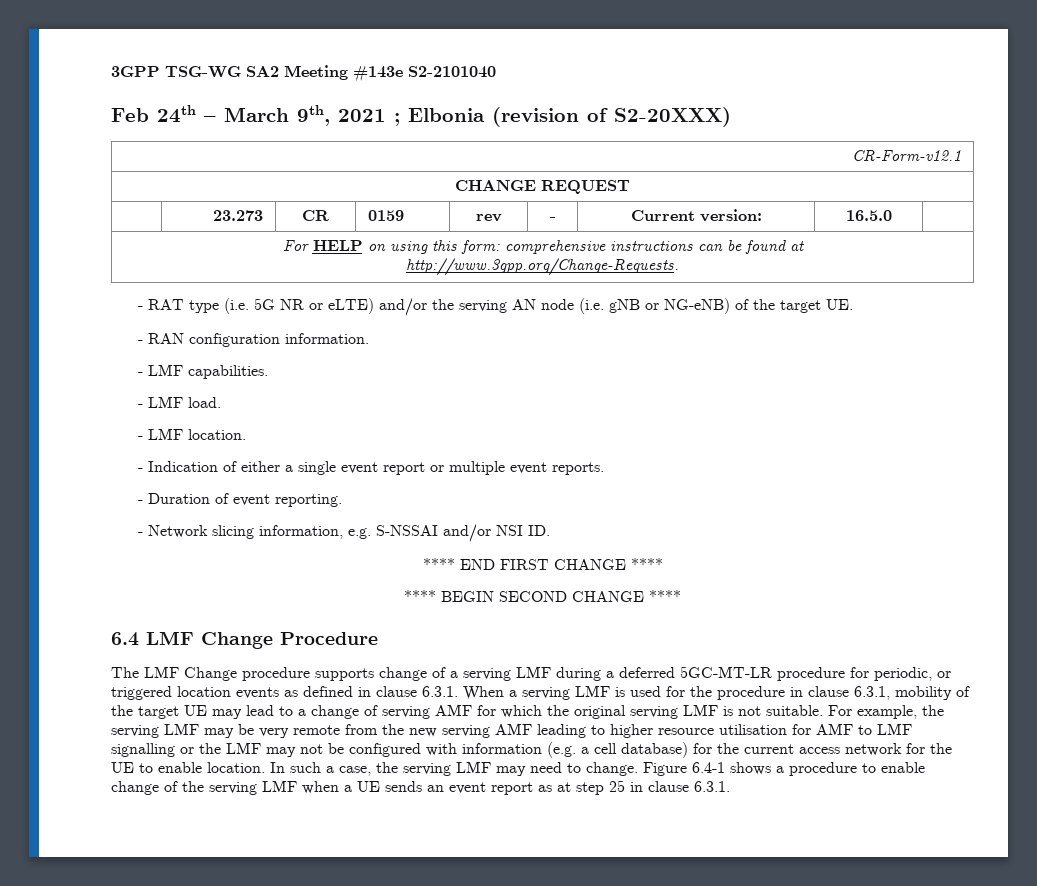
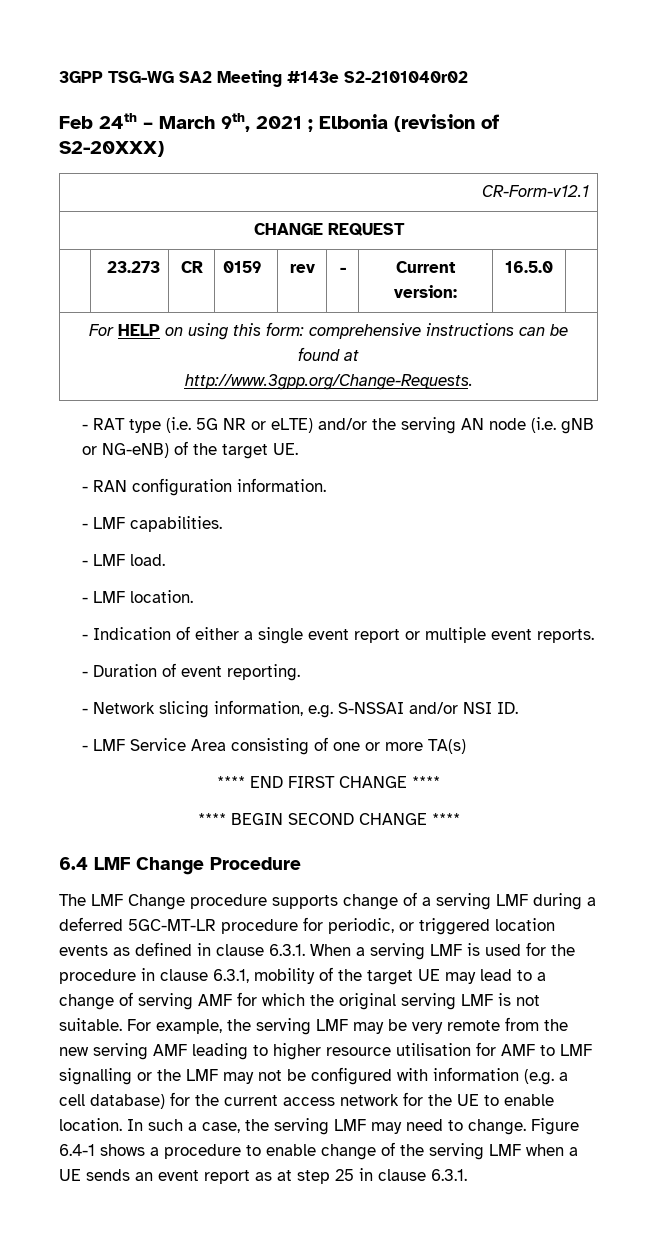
- 3GPP TSG-WG SA2 Meeting #143e S2-2101040
+ 3GPP TSG-WG SA2 Meeting #143e S2-2101040r02
+ - LMF Service Area consisting of one or more TA(s)

